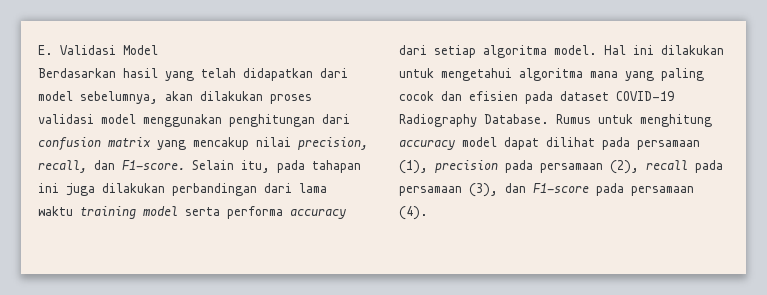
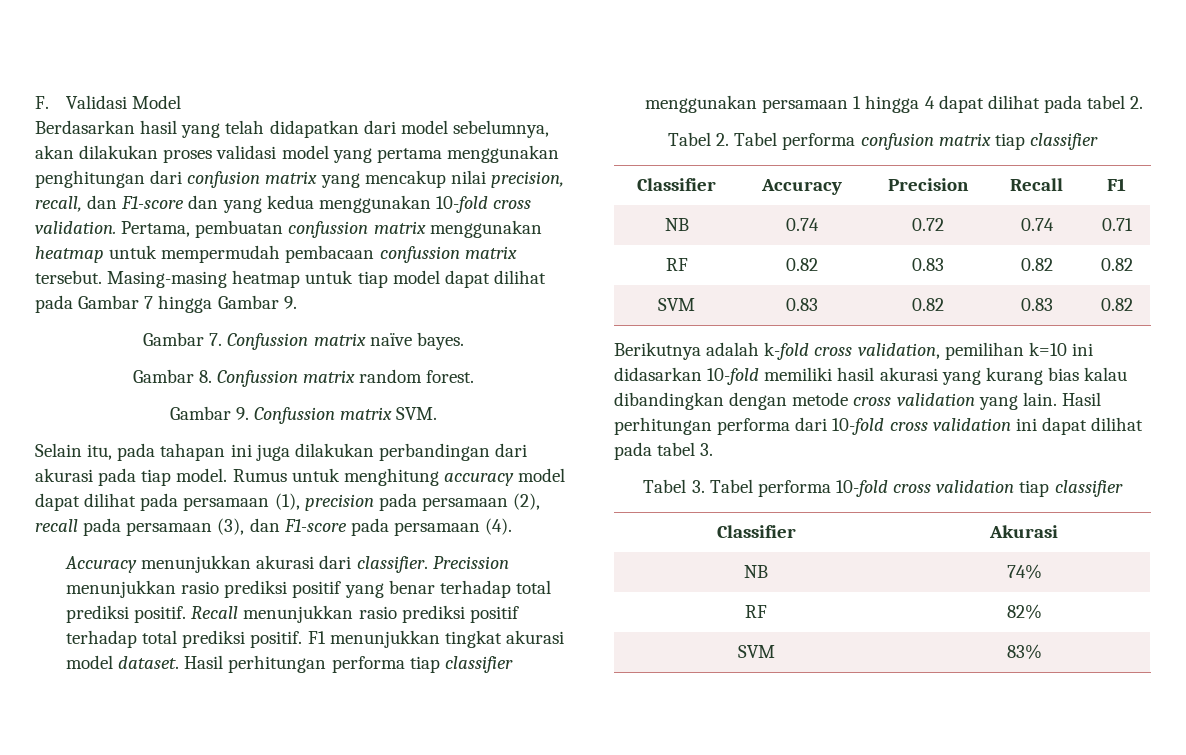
- E. Validasi Model
+ F. Validasi Model
- Berdasarkan hasil yang telah didapatkan dari model sebelumnya, akan dilakukan proses validasi model menggunakan penghitungan dari confusion matrix yang mencakup nilai precision, recall, dan F1-score. Selain itu, pada tahapan ini juga dilakukan perbandingan dari lama waktu training model serta performa accuracy dari setiap algoritma model. Hal ini dilakukan untuk mengetahui algoritma mana yang paling cocok dan efisien pada dataset COVID-19 Radiography Database.
+ Berdasarkan hasil yang telah didapatkan dari model sebelumnya, akan dilakukan proses validasi model yang pertama menggunakan penghitungan dari confusion matrix yang mencakup nilai precision, recall, dan F1-score dan yang kedua menggunakan 10-fold cross validation. Pertama, pembuatan confussion matrix menggunakan heatmap untuk mempermudah pembacaan confussion matrix tersebut. Masing-masing heatmap untuk tiap model dapat dilihat pada Gambar 7 hingga Gambar 9.
+ Gambar 7. Confussion matrix naïve bayes.
+ Gambar 8. Confussion matrix random forest.
+ Gambar 9. Confussion matrix SVM.
+ Selain itu, pada tahapan ini juga dilakukan perbandingan dari akurasi pada tiap model.
+ Accuracy menunjukkan akurasi dari classifier. Precission menunjukkan rasio prediksi positif yang benar terhadap total prediksi positif. Recall menunjukkan rasio prediksi positif terhadap total prediksi positif. F1 menunjukkan tingkat akurasi model dataset. Hasil perhitungan performa tiap classifier menggunakan persamaan 1 hingga 4 dapat dilihat pada tabel 2.
+ Tabel 2. Tabel performa confusion matrix tiap classifier
+ Classifier | Accuracy | Precision | Recall | F1
+ NB | 0.74 | 0.72 | 0.74 | 0.71
+ RF | 0.82 | 0.83 | 0.82 | 0.82
+ SVM | 0.83 | 0.82 | 0.83 | 0.82
+ Berikutnya adalah k-fold cross validation, pemilihan k=10 ini didasarkan 10-fold memiliki hasil akurasi yang kurang bias kalau dibandingkan dengan metode cross validation yang lain. Hasil perhitungan performa dari 10-fold cross validation ini dapat dilihat pada tabel 3.
+ Tabel 3. Tabel performa 10-fold cross validation tiap classifier
+ Classifier | Akurasi
+ NB | 74%
+ RF | 82%
+ SVM | 83%

